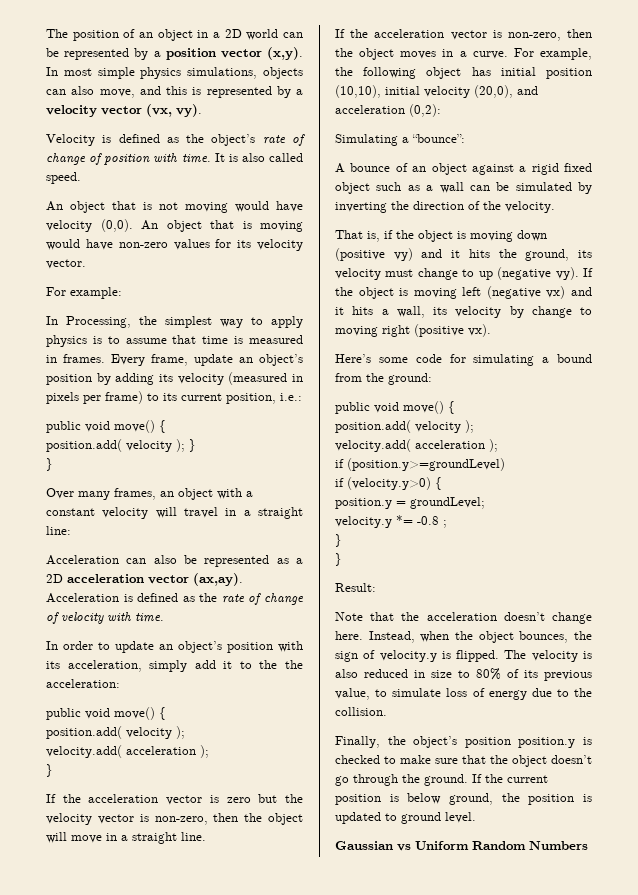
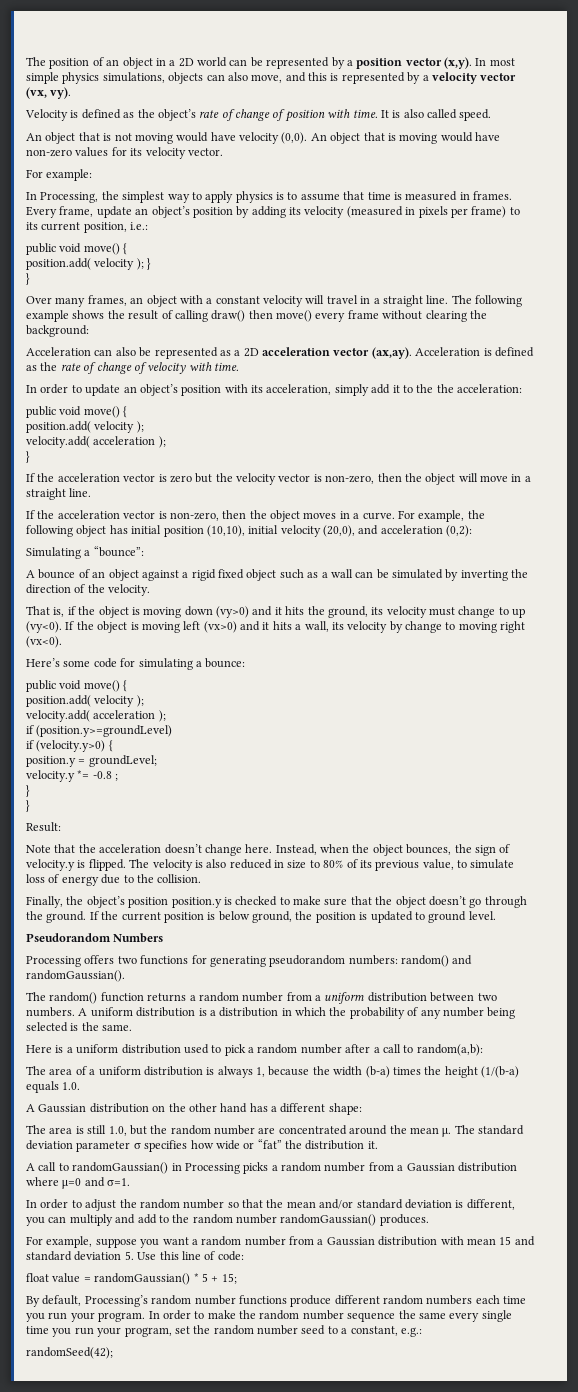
- Over many frames, an object with a constant velocity will travel in a straight line:
+ Over many frames, an object with a constant velocity will travel in a straight line. The following example shows the result of calling draw() then move() every frame without clearing the background:
- That is, if the object is moving down (positive vy) and it hits the ground, its velocity must change to up (negative vy).
+ That is, if the object is moving down (vy>0) and it hits the ground, its velocity must change to up (vy<0).
- If the object is moving left (negative vx) and it hits a wall, its velocity by change to moving right (positive vx).
+ If the object is moving left (vx>0) and it hits a wall, its velocity by change to moving right (vx<0).
- Here’s some code for simulating a bound from the ground:
+ Here’s some code for simulating a bounce:
- Gaussian vs Uniform Random Numbers
+ Pseudorandom Numbers
+ Processing offers two functions for generating pseudorandom numbers: random() and randomGaussian().
+ The random() function returns a random number from a uniform distribution between two numbers. A uniform distribution is a distribution in which the probability of any number being selected is the same.
+ Here is a uniform distribution used to pick a random number after a call to random(a,b):
+ The area of a uniform distribution is always 1, because the width (b-a) times the height (1/(b-a) equals 1.0.
+ A Gaussian distribution on the other hand has a different shape:
+ The area is still 1.0, but the random number are concentrated around the mean μ. The standard deviation parameter σ specifies how wide or “fat” the distribution it.
+ A call to randomGaussian() in Processing picks a random number from a Gaussian distribution where μ=0 and σ=1.
+ In order to adjust the random number so that the mean and/or standard deviation is different, you can multiply and add to the random number randomGaussian() produces.
+ For example, suppose you want a random number from a Gaussian distribution with mean 15 and standard deviation 5. Use this line of code:
+ float value = randomGaussian() * 5 + 15;
+ By default, Processing’s random number functions produce different random numbers each time you run your program. In order to make the random number sequence the same every single time you run your program, set the random number seed to a constant, e.g.:
+ randomSeed(42);

